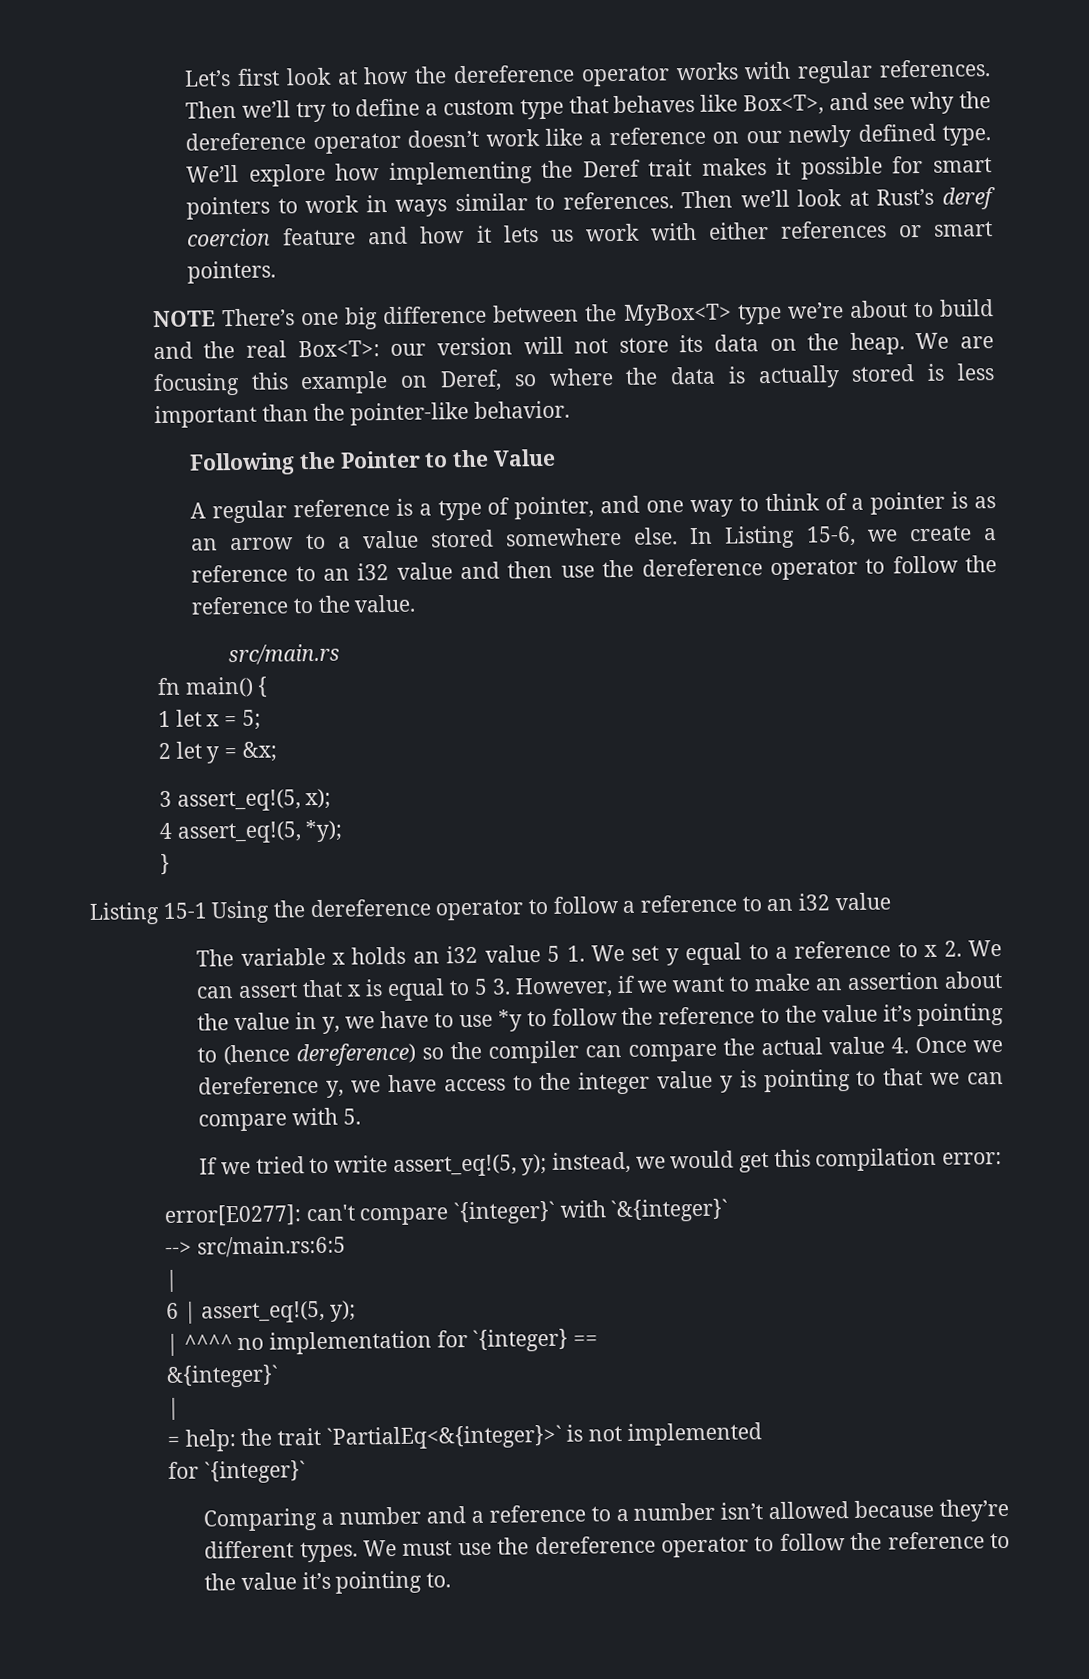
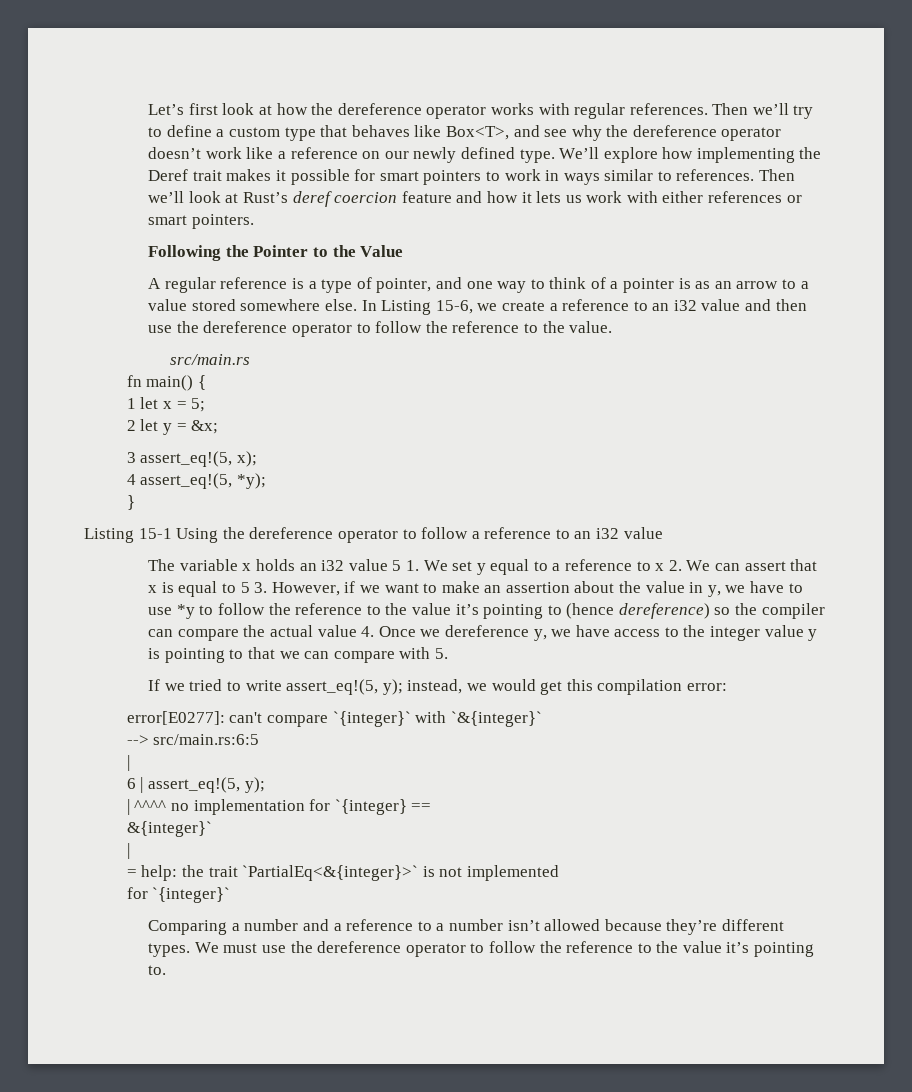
- NOTE There’s one big difference between the MyBox<T> type we’re about to build and the real Box<T>: our version will not store its data on the heap. We are focusing this example on Deref, so where the data is actually stored is less important than the pointer-like behavior.

